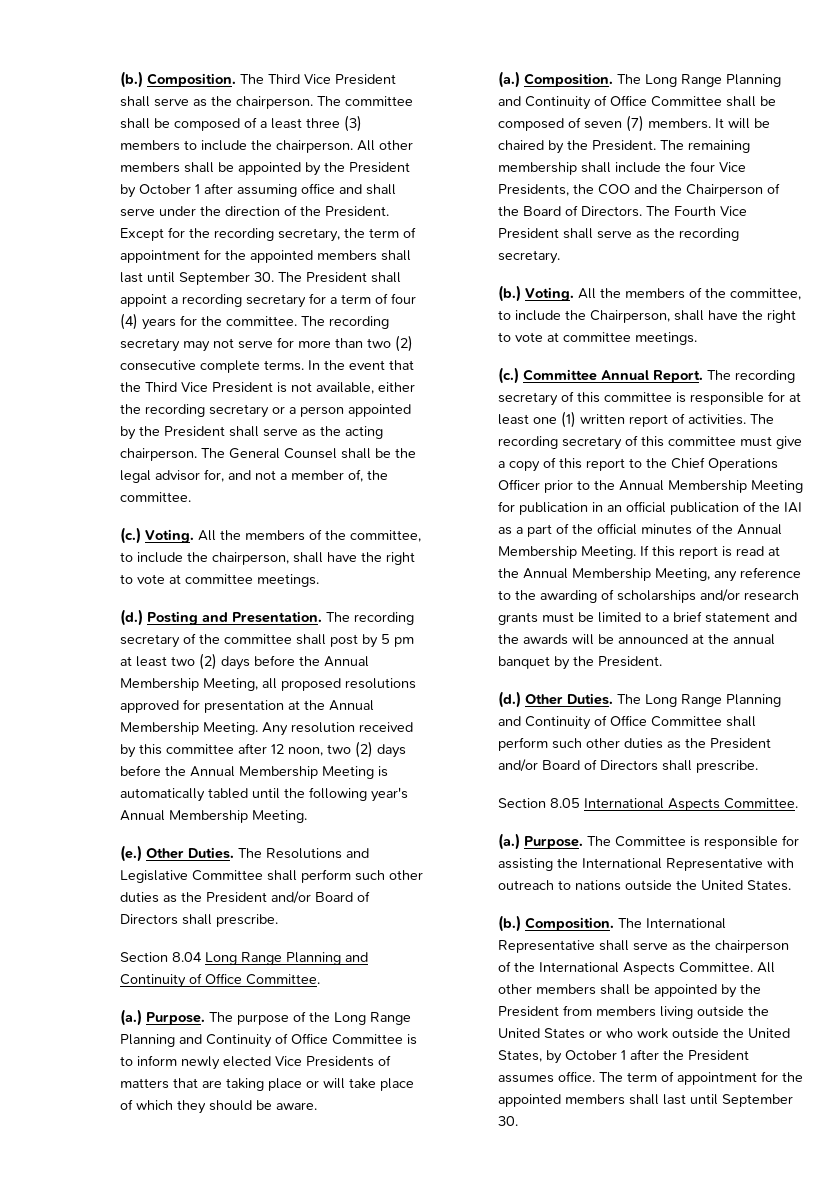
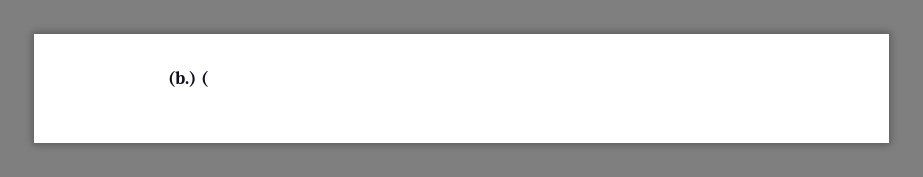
- (b.) Composition. The Third Vice President shall serve as the chairperson. The committee shall be composed of a least three (3) members to include the chairperson. All other members shall be appointed by the President by October 1 after assuming office and shall serve under the direction of the President. Except for the recording secretary, the term of appointment for the appointed members shall last until September 30. The President shall appoint a recording secretary for a term of four (4) years for the committee. The recording secretary may not serve for more than two (2) consecutive complete terms. In the event that the Third Vice President is not available, either the recording secretary or a person appointed by the President shall serve as the acting chairperson. The General Counsel shall be the legal advisor for, and not a member of, the committee.
- (c.) Voting. All the members of the committee, to include the chairperson, shall have the right to vote at committee meetings.
- (d.) Posting and Presentation. The recording secretary of the committee shall post by 5 pm at least two (2) days before the Annual Membership Meeting, all proposed resolutions approved for presentation at the Annual Membership Meeting. Any resolution received by this committee after 12 noon, two (2) days before the Annual Membership Meeting is automatically tabled until the following year's Annual Membership Meeting.
- (e.) Other Duties. The Resolutions and Legislative Committee shall perform such other duties as the President and/or Board of Directors shall prescribe.
- Section 8.04 Long Range Planning and Continuity of Office Committee.
- (a.) Purpose. The purpose of the Long Range Planning and Continuity of Office Committee is to inform newly elected Vice Presidents of matters that are taking place or will take place of which they should be aware.
- (a.) Composition. The Long Range Planning and Continuity of Office Committee shall be composed of seven (7) members. It will be chaired by the President. The remaining membership shall include the four Vice Presidents, the COO and the Chairperson of the Board of Directors. The Fourth Vice President shall serve as the recording secretary.
- (b.) Voting. All the members of the committee, to include the Chairperson, shall have the right to vote at committee meetings.
- (c.) Committee Annual Report. The recording secretary of this committee is responsible for at least one (1) written report of activities. The recording secretary of this committee must give a copy of this report to the Chief Operations Officer prior to the Annual Membership Meeting for publication in an official publication of the IAI as a part of the official minutes of the Annual Membership Meeting. If this report is read at the Annual Membership Meeting, any reference to the awarding of scholarships and/or research grants must be limited to a brief statement and the awards will be announced at the annual banquet by the President.
- (d.) Other Duties. The Long Range Planning and Continuity of Office Committee shall perform such other duties as the President and/or Board of Directors shall prescribe.
- Section 8.05 International Aspects Committee.
- (a.) Purpose. The Committee is responsible for assisting the International Representative with outreach to nations outside the United States.
- (b.) Composition. The International Representative shall serve as the chairperson of the International Aspects Committee. All other members shall be appointed by the President from members living outside the United States or who work outside the United States, by October 1 after the President assumes office. The term of appointment for the appointed members shall last until September 30.
+ (b.) (

